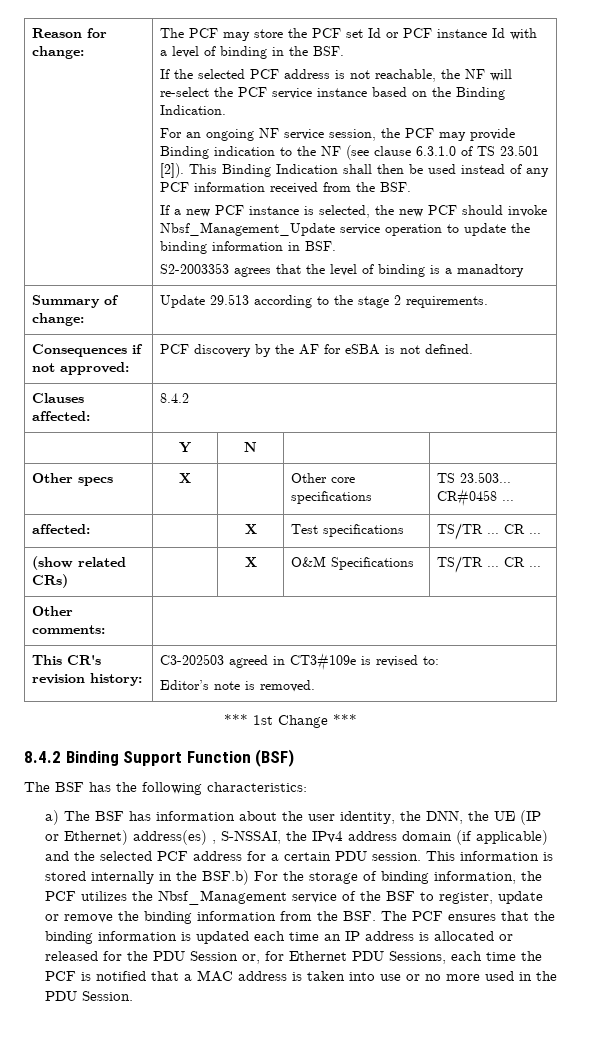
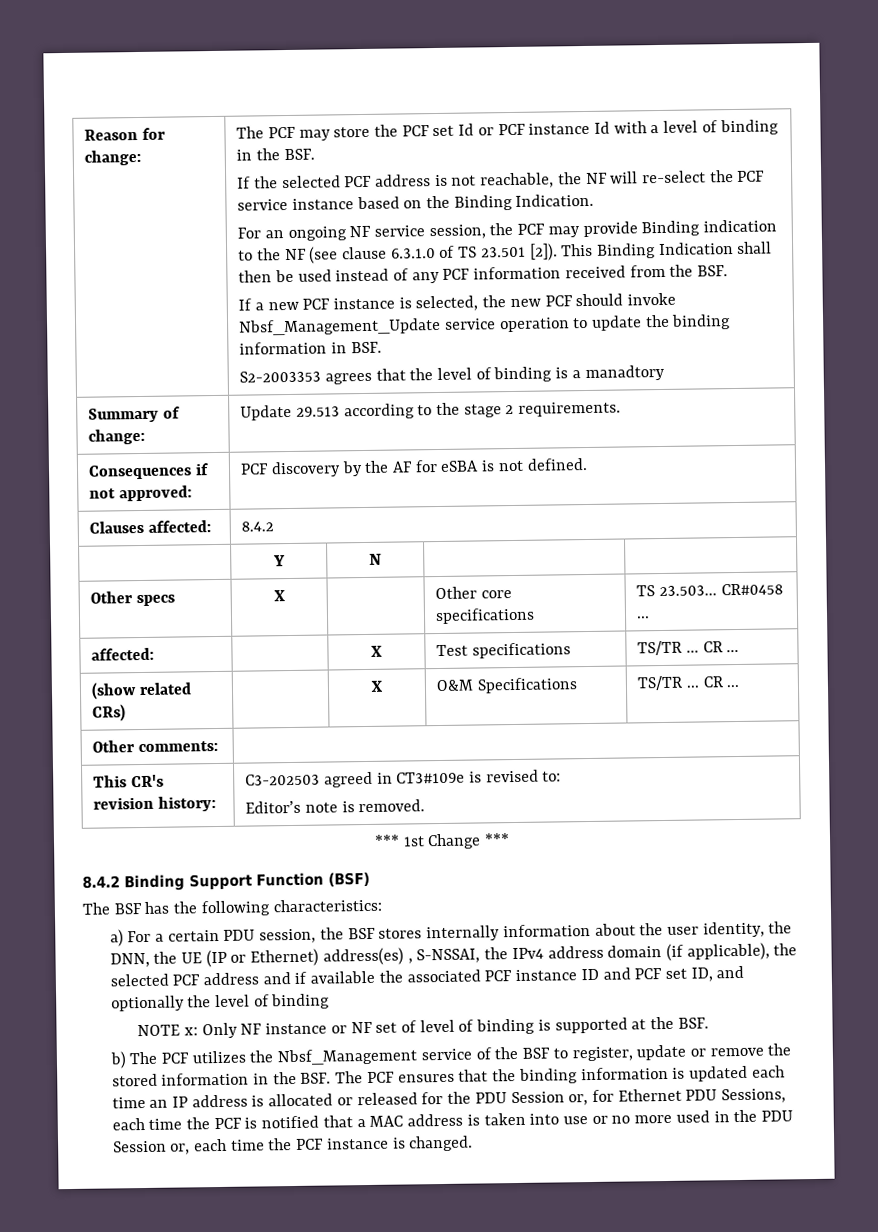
- a) The BSF has information about the user identity, the DNN, the UE (IP or Ethernet) address(es) , S-NSSAI, the IPv4 address domain (if applicable) and the selected PCF address for a certain PDU session. This information is stored internally in the BSF.b) For the storage of binding information, the PCF utilizes the Nbsf_Management service of the BSF to register, update or remove the binding information from the BSF. The PCF ensures that the binding information is updated each time an IP address is allocated or released for the PDU Session or, for Ethernet PDU Sessions, each time the PCF is notified that a MAC address is taken into use or no more used in the PDU Session.
+ a) For a certain PDU session, the BSF stores internally information about the user identity, the DNN, the UE (IP or Ethernet) address(es) , S-NSSAI, the IPv4 address domain (if applicable), the selected PCF address and if available the associated PCF instance ID and PCF set ID, and optionally the level of binding
+ NOTE x: Only NF instance or NF set of level of binding is supported at the BSF.
+ b) The PCF utilizes the Nbsf_Management service of the BSF to register, update or remove the stored information in the BSF. The PCF ensures that the binding information is updated each time an IP address is allocated or released for the PDU Session or, for Ethernet PDU Sessions, each time the PCF is notified that a MAC address is taken into use or no more used in the PDU Session or, each time the PCF instance is changed.

